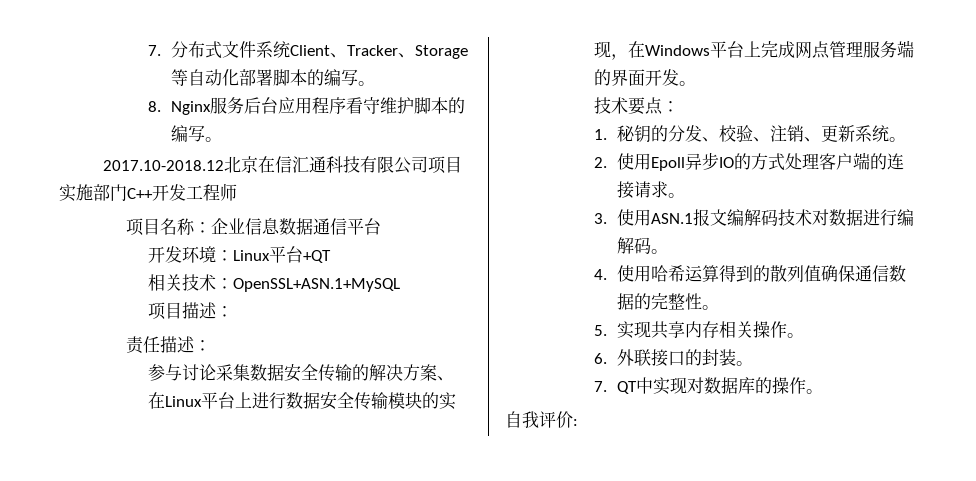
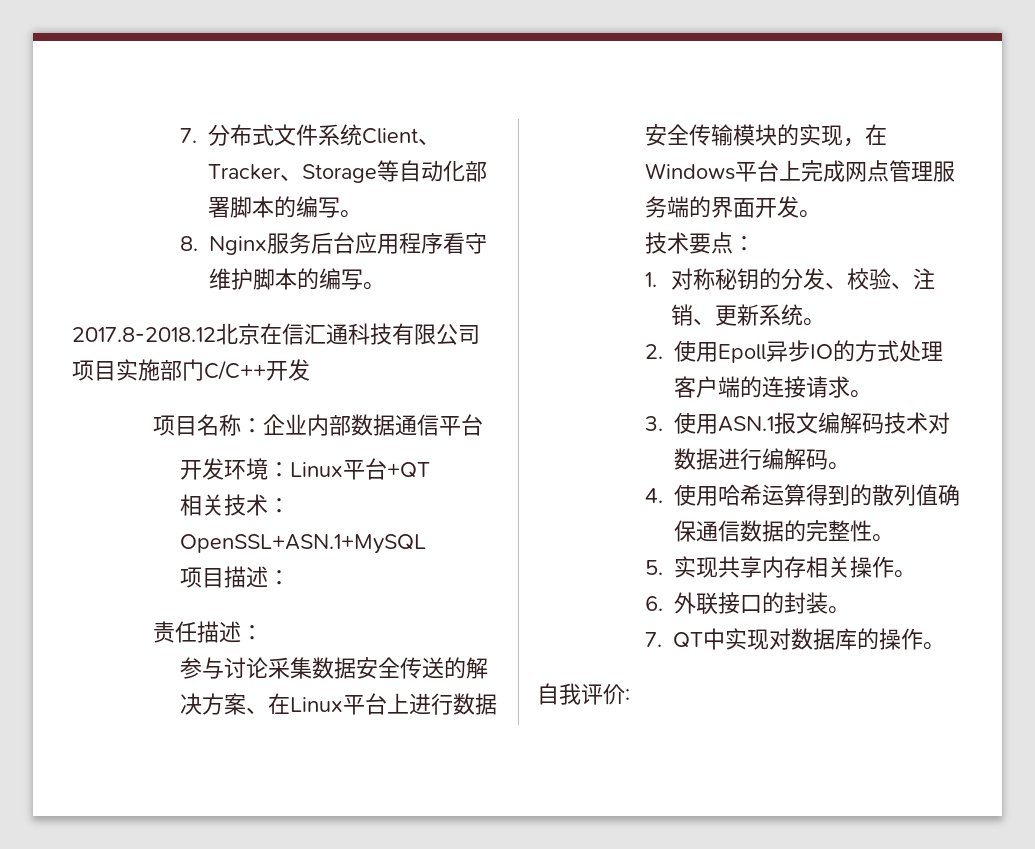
- 2017.10-2018.12北京在信汇通科技有限公司项目实施部门C++开发工程师
+ 2017.8-2018.12北京在信汇通科技有限公司项目实施部门C/C++开发
- 项目名称：企业信息数据通信平台
+ 项目名称：企业内部数据通信平台
- 参与讨论采集数据安全传输的解决方案、在Linux平台上进行数据安全传输模块的实现，在Windows平台上完成网点管理服务端的界面开发。
+ 参与讨论采集数据安全传送的解决方案、在Linux平台上进行数据安全传输模块的实现，在Windows平台上完成网点管理服务端的界面开发。
- 1.秘钥的分发、校验、注销、更新系统。
+ 1.对称秘钥的分发、校验、注销、更新系统。

